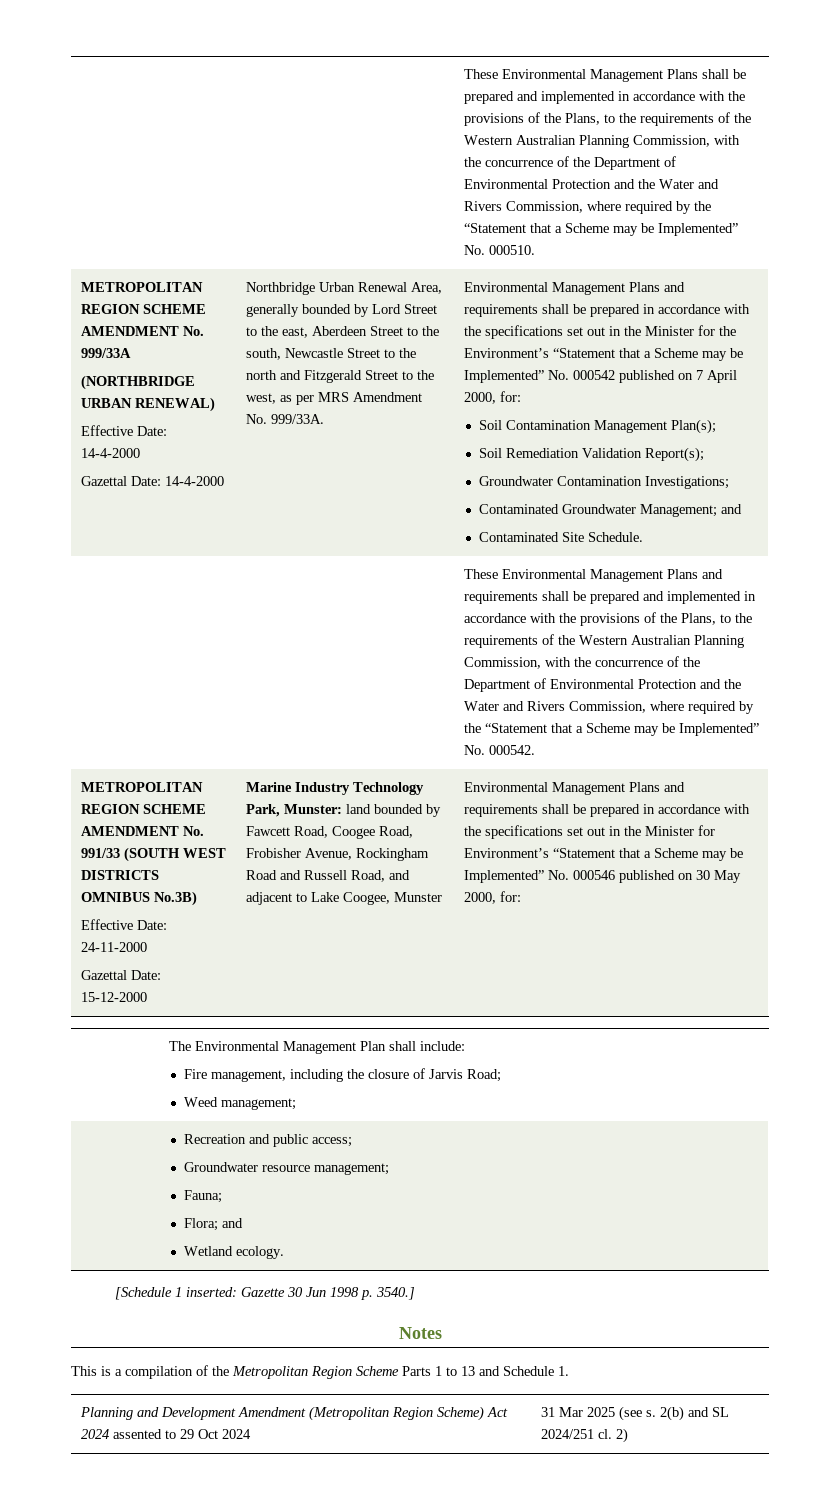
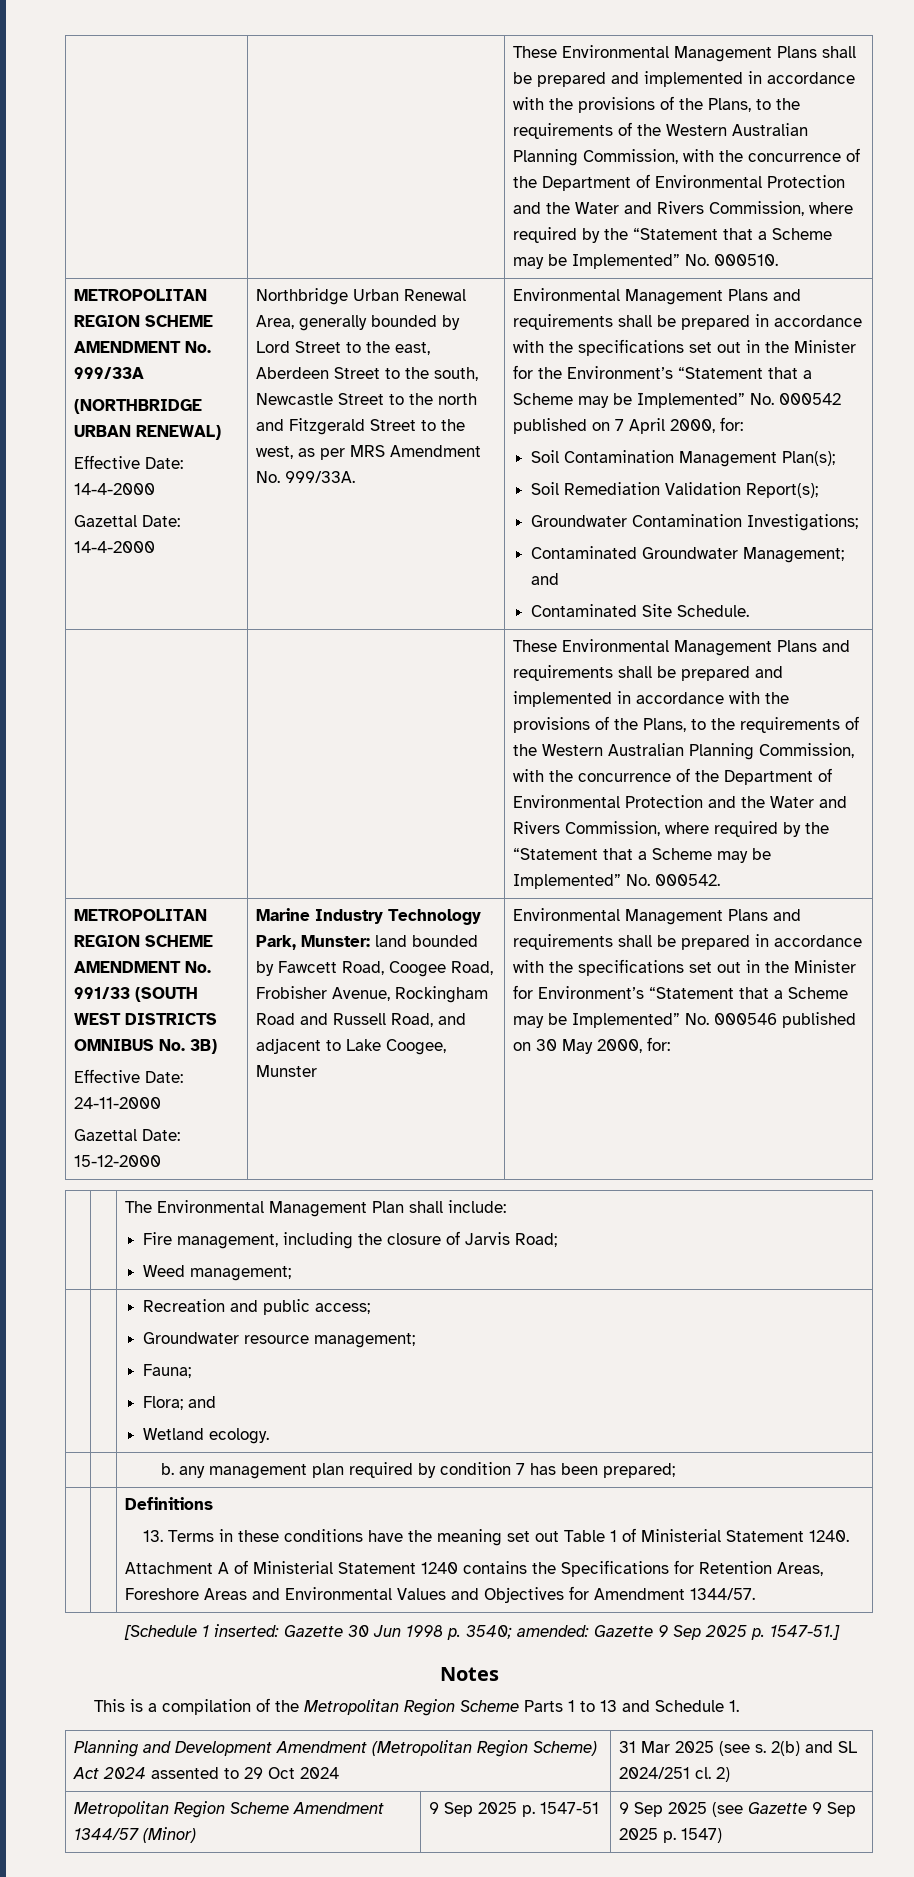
- METROPOLITAN REGION SCHEME AMENDMENT No. 991/33 (SOUTH WEST DISTRICTS OMNIBUS No.3B)
+ METROPOLITAN REGION SCHEME AMENDMENT No. 991/33 (SOUTH WEST DISTRICTS OMNIBUS No. 3B)
+ | | b. any management plan required by condition 7 has been prepared;
+ | | Definitions
+ 13. Terms in these conditions have the meaning set out Table 1 of Ministerial Statement 1240.
+ Attachment A of Ministerial Statement 1240 contains the Specifications for Retention Areas, Foreshore Areas and Environmental Values and Objectives for Amendment 1344/57.
- [Schedule 1 inserted: Gazette 30 Jun 1998 p. 3540.]
+ [Schedule 1 inserted: Gazette 30 Jun 1998 p. 3540; amended: Gazette 9 Sep 2025 p. 1547-51.]
+ Metropolitan Region Scheme Amendment 1344/57 (Minor) | 9 Sep 2025 p. 1547-51 | 9 Sep 2025 (see Gazette 9 Sep 2025 p. 1547)

